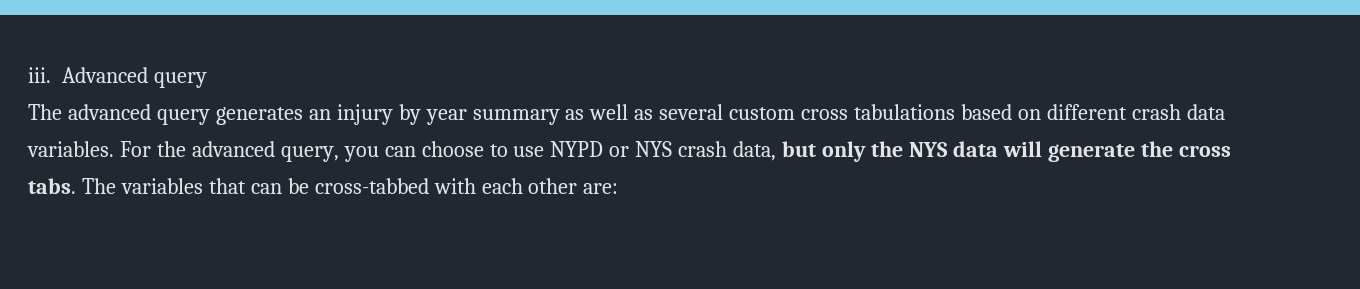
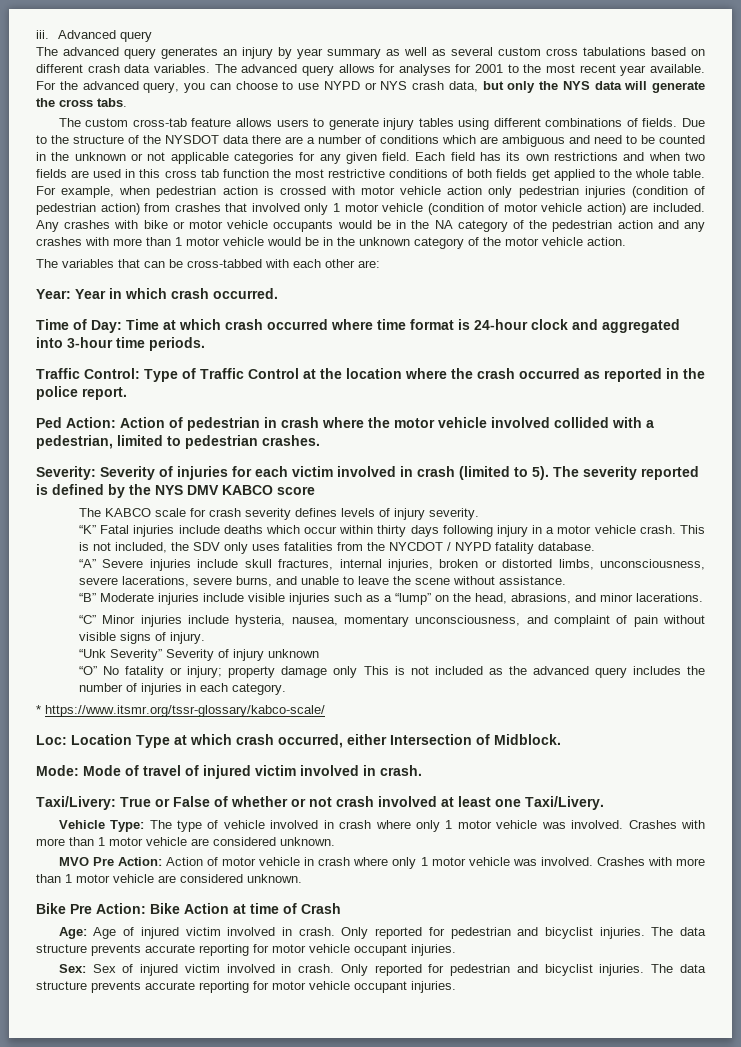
+ The advanced query allows for analyses for 2001 to the most recent year available.
- For the advanced query, you can choose to use NYPD or NYS crash data, but only the NYS data will generate the cross tabs. The variables that can be cross-tabbed with each other are:
+ For the advanced query, you can choose to use NYPD or NYS crash data, but only the NYS data will generate the cross tabs.
+ The custom cross-tab feature allows users to generate injury tables using different combinations of fields. Due to the structure of the NYSDOT data there are a number of conditions which are ambiguous and need to be counted in the unknown or not applicable categories for any given field. Each field has its own restrictions and when two fields are used in this cross tab function the most restrictive conditions of both fields get applied to the whole table. For example, when pedestrian action is crossed with motor vehicle action only pedestrian injuries (condition of pedestrian action) from crashes that involved only 1 motor vehicle (condition of motor vehicle action) are included. Any crashes with bike or motor vehicle occupants would be in the NA category of the pedestrian action and any crashes with more than 1 motor vehicle would be in the unknown category of the motor vehicle action.
+ The variables that can be cross-tabbed with each other are:
+ Year: Year in which crash occurred.
+ Time of Day: Time at which crash occurred where time format is 24-hour clock and aggregated into 3-hour time periods.
+ Traffic Control: Type of Traffic Control at the location where the crash occurred as reported in the police report.
+ Ped Action: Action of pedestrian in crash where the motor vehicle involved collided with a pedestrian, limited to pedestrian crashes.
+ Severity: Severity of injuries for each victim involved in crash (limited to 5). The severity reported is defined by the NYS DMV KABCO score
+ The KABCO scale for crash severity defines levels of injury severity.
+ “K” Fatal injuries include deaths which occur within thirty days following injury in a motor vehicle crash. This is not included, the SDV only uses fatalities from the NYCDOT / NYPD fatality database.
+ “A” Severe injuries include skull fractures, internal injuries, broken or distorted limbs, unconsciousness, severe lacerations, severe burns, and unable to leave the scene without assistance.
+ “B” Moderate injuries include visible injuries such as a “lump” on the head, abrasions, and minor lacerations.
+ “C” Minor injuries include hysteria, nausea, momentary unconsciousness, and complaint of pain without visible signs of injury.
+ “Unk Severity” Severity of injury unknown
+ “O” No fatality or injury; property damage only This is not included as the advanced query includes the number of injuries in each category.
+ * https://www.itsmr.org/tssr-glossary/kabco-scale/
+ Loc: Location Type at which crash occurred, either Intersection of Midblock.
+ Mode: Mode of travel of injured victim involved in crash.
+ Taxi/Livery: True or False of whether or not crash involved at least one Taxi/Livery.
+ Vehicle Type: The type of vehicle involved in crash where only 1 motor vehicle was involved. Crashes with more than 1 motor vehicle are considered unknown.
+ MVO Pre Action: Action of motor vehicle in crash where only 1 motor vehicle was involved. Crashes with more than 1 motor vehicle are considered unknown.
+ Bike Pre Action: Bike Action at time of Crash
+ Age: Age of injured victim involved in crash. Only reported for pedestrian and bicyclist injuries. The data structure prevents accurate reporting for motor vehicle occupant injuries.
+ Sex: Sex of injured victim involved in crash. Only reported for pedestrian and bicyclist injuries. The data structure prevents accurate reporting for motor vehicle occupant injuries.

